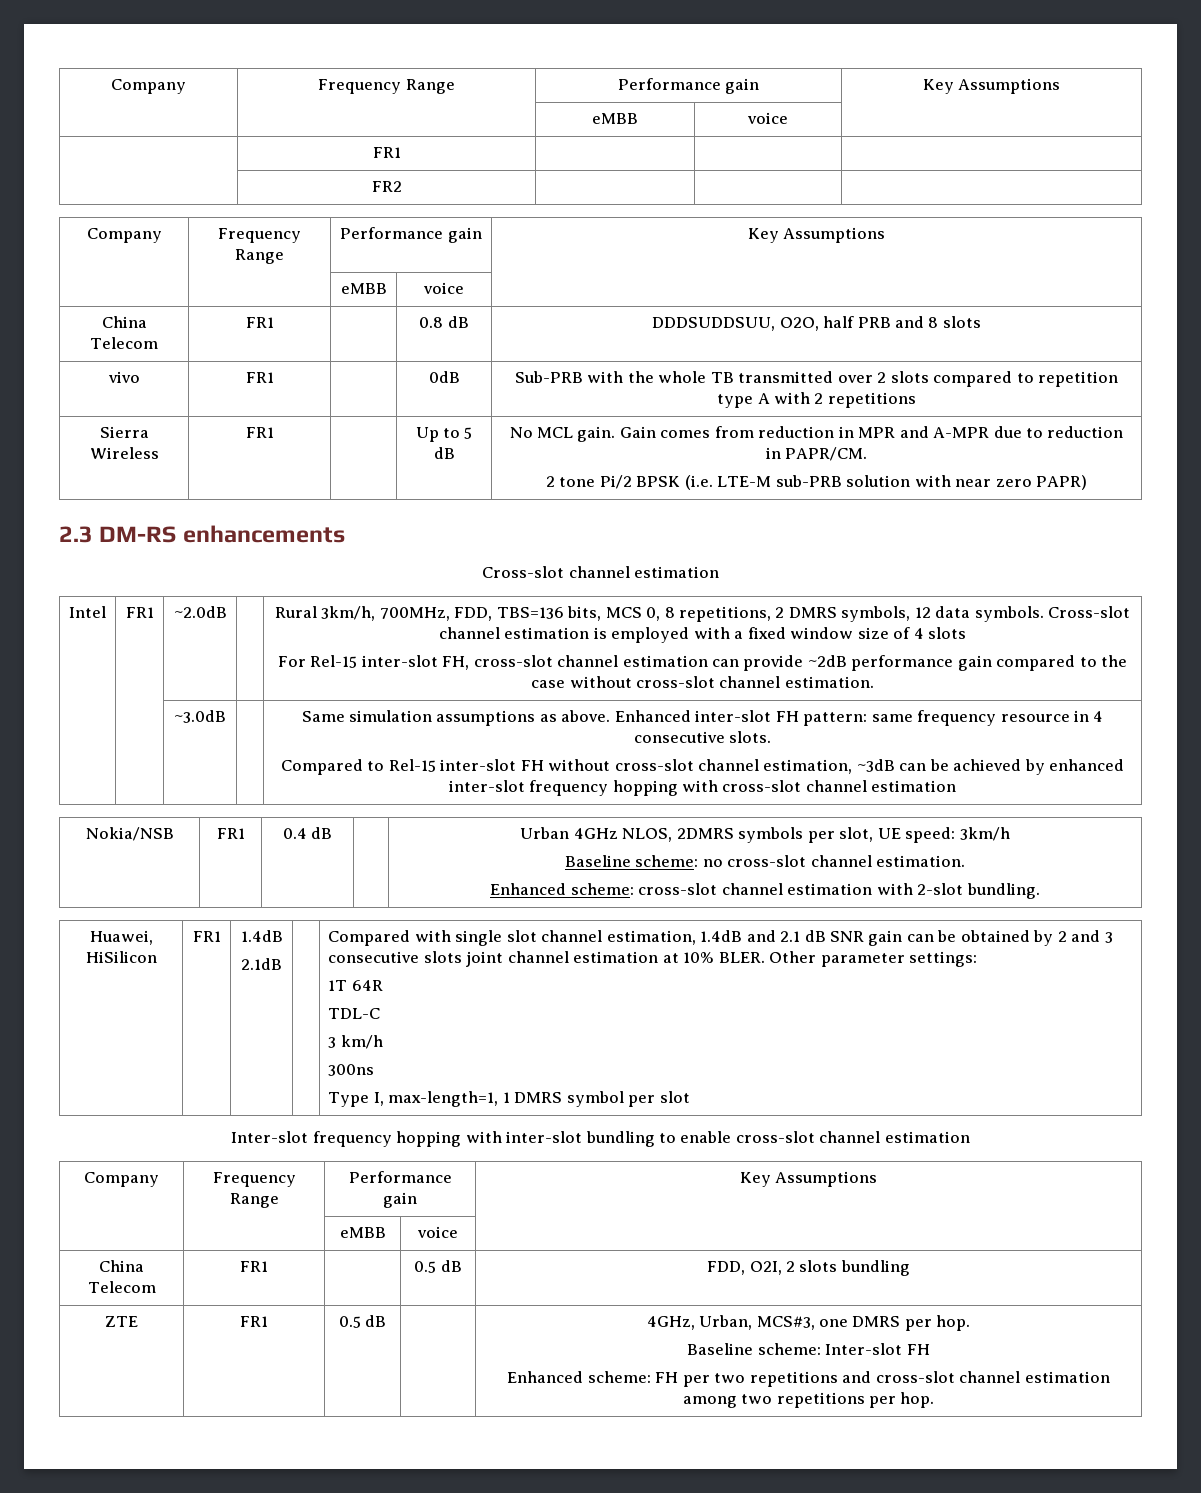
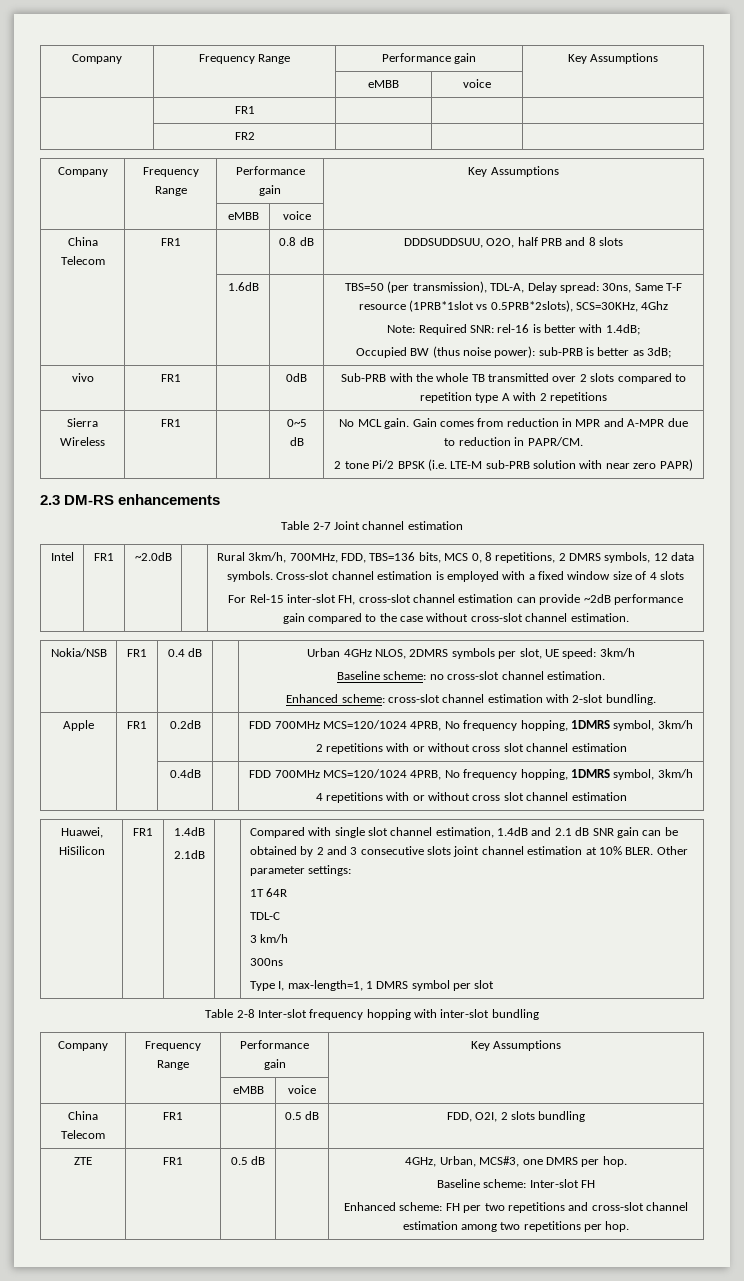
+ | | 1.6dB | | TBS=50 (per transmission), TDL-A, Delay spread: 30ns, Same T-F resource (1PRB*1slot vs 0.5PRB*2slots), SCS=30KHz, 4Ghz
+ Note: Required SNR: rel-16 is better with 1.4dB;
+ Occupied BW (thus noise power): sub-PRB is better as 3dB;
- Sierra Wireless | FR1 | | Up to 5 dB | No MCL gain. Gain comes from reduction in MPR and A-MPR due to reduction in PAPR/CM.
+ Sierra Wireless | FR1 | | 0~5 dB | No MCL gain. Gain comes from reduction in MPR and A-MPR due to reduction in PAPR/CM.
  2.3 DM-RS enhancements
- Cross-slot channel estimation
+ Table 2-7 Joint channel estimation
- | | ~3.0dB | | Same simulation assumptions as above. Enhanced inter-slot FH pattern: same frequency resource in 4 consecutive slots.
- Compared to Rel-15 inter-slot FH without cross-slot channel estimation, ~3dB can be achieved by enhanced inter-slot frequency hopping with cross-slot channel estimation
+ Apple | FR1 | 0.2dB | | FDD 700MHz MCS=120/1024 4PRB, No frequency hopping, 1DMRS symbol, 3km/h
+ 2 repetitions with or without cross slot channel estimation
+ | | 0.4dB | | FDD 700MHz MCS=120/1024 4PRB, No frequency hopping, 1DMRS symbol, 3km/h
+ 4 repetitions with or without cross slot channel estimation
- Inter-slot frequency hopping with inter-slot bundling to enable cross-slot channel estimation
+ Table 2-8 Inter-slot frequency hopping with inter-slot bundling

